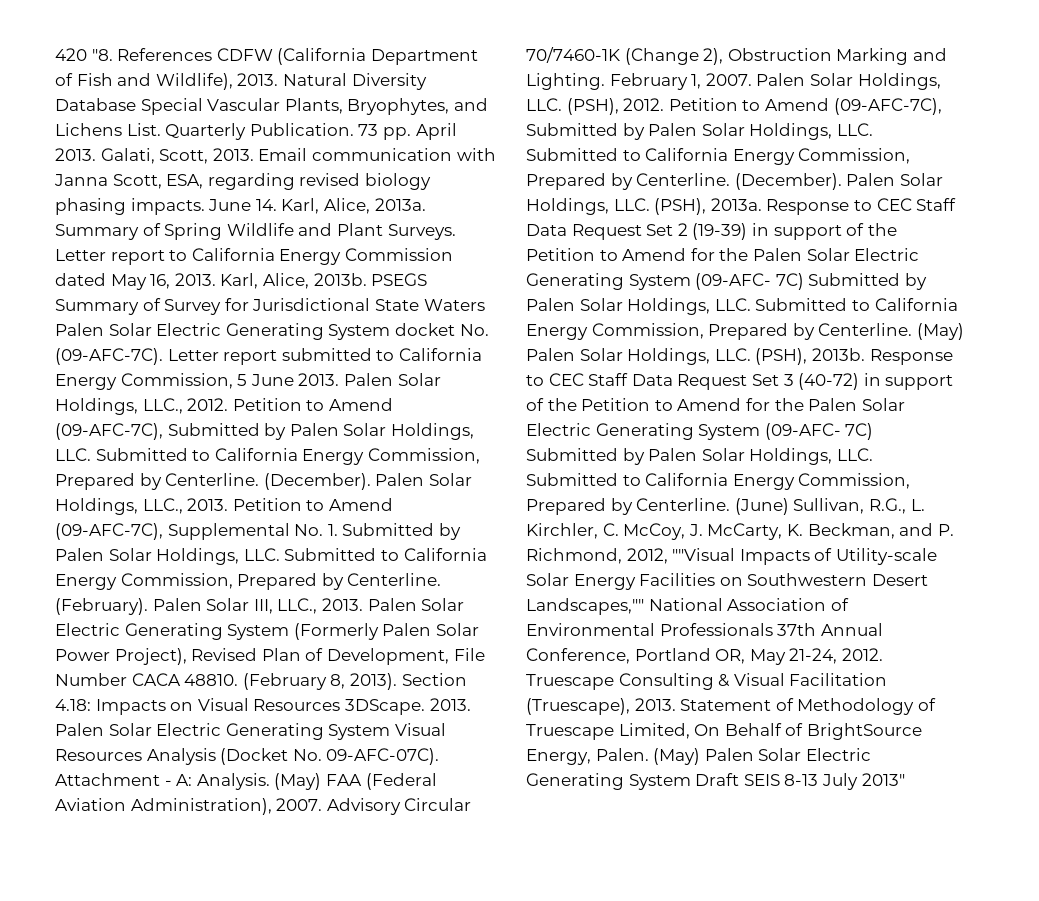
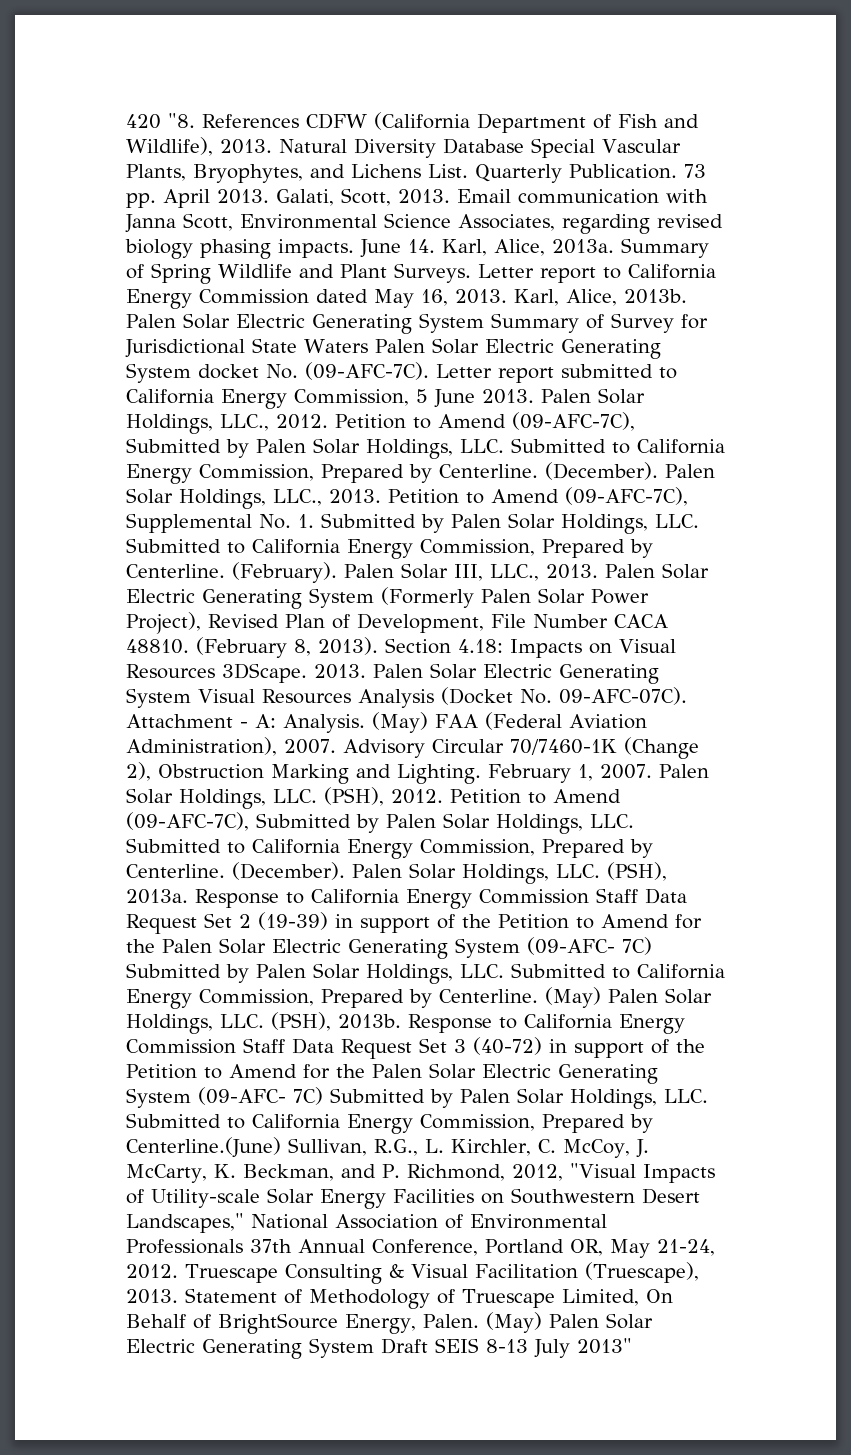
- Email communication with Janna Scott, ESA, regarding revised biology phasing impacts.
+ Email communication with Janna Scott, Environmental Science Associates, regarding revised biology phasing impacts.
- PSEGS Summary of Survey for Jurisdictional State Waters Palen Solar Electric Generating System docket No. (09-AFC-7C).
+ Palen Solar Electric Generating System Summary of Survey for Jurisdictional State Waters Palen Solar Electric Generating System docket No. (09-AFC-7C).
- Response to CEC Staff Data Request Set 2 (19-39) in support of the Petition to Amend for the Palen Solar Electric Generating System (09-AFC- 7C) Submitted by Palen Solar Holdings, LLC. Submitted to California Energy Commission, Prepared by Centerline.
+ Response to California Energy Commission Staff Data Request Set 2 (19-39) in support of the Petition to Amend for the Palen Solar Electric Generating System (09-AFC- 7C) Submitted by Palen Solar Holdings, LLC. Submitted to California Energy Commission, Prepared by Centerline.
- Response to CEC Staff Data Request Set 3 (40-72) in support of the Petition to Amend for the Palen Solar Electric Generating System (09-AFC- 7C) Submitted by Palen Solar Holdings, LLC. Submitted to California Energy Commission, Prepared by Centerline. (June) Sullivan, R.G., L. Kirchler, C. McCoy, J. McCarty, K. Beckman, and P. Richmond, 2012, ""Visual Impacts of Utility-scale Solar Energy Facilities on Southwestern Desert Landscapes,"" National Association of Environmental Professionals 37th Annual Conference, Portland OR, May 21-24, 2012.
+ Response to California Energy Commission Staff Data Request Set 3 (40-72) in support of the Petition to Amend for the Palen Solar Electric Generating System (09-AFC- 7C) Submitted by Palen Solar Holdings, LLC. Submitted to California Energy Commission, Prepared by Centerline.(June) Sullivan, R.G., L. Kirchler, C. McCoy, J. McCarty, K. Beckman, and P. Richmond, 2012, "Visual Impacts of Utility-scale Solar Energy Facilities on Southwestern Desert Landscapes," National Association of Environmental Professionals 37th Annual Conference, Portland OR, May 21-24, 2012.

